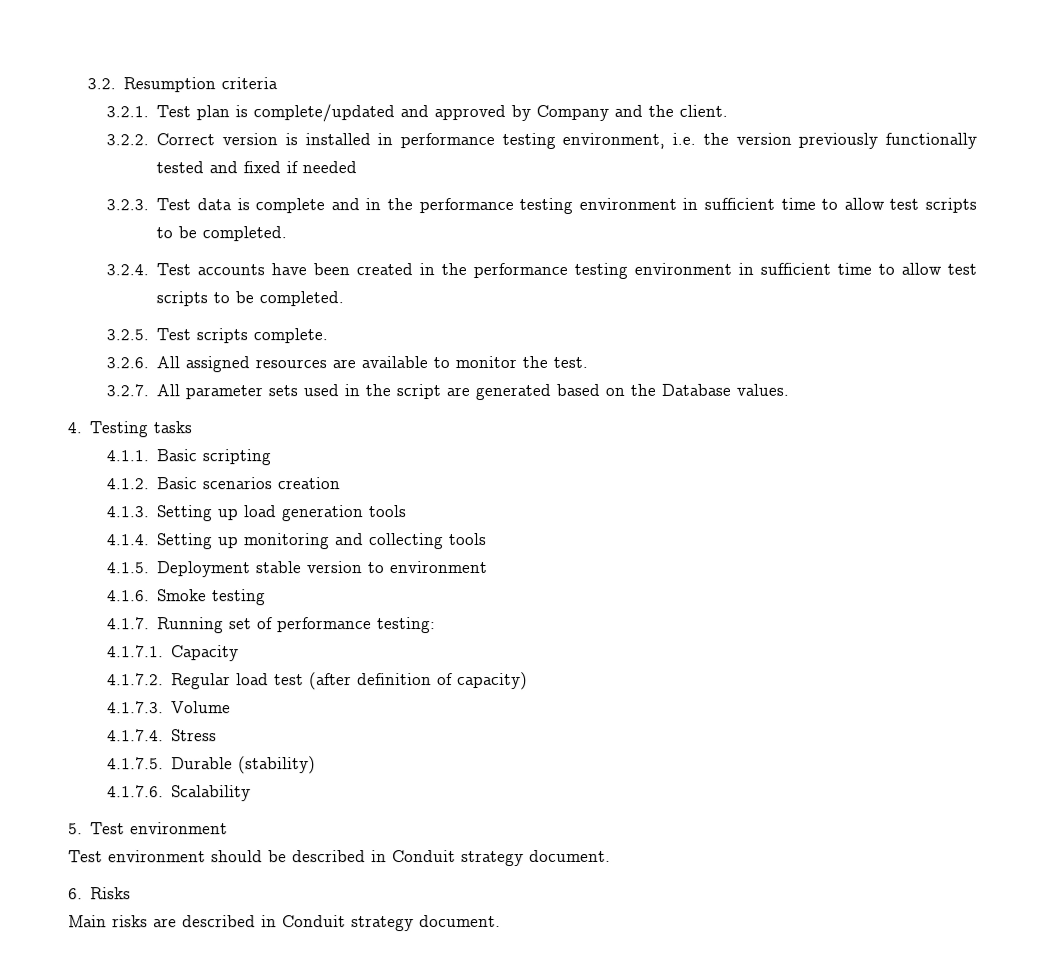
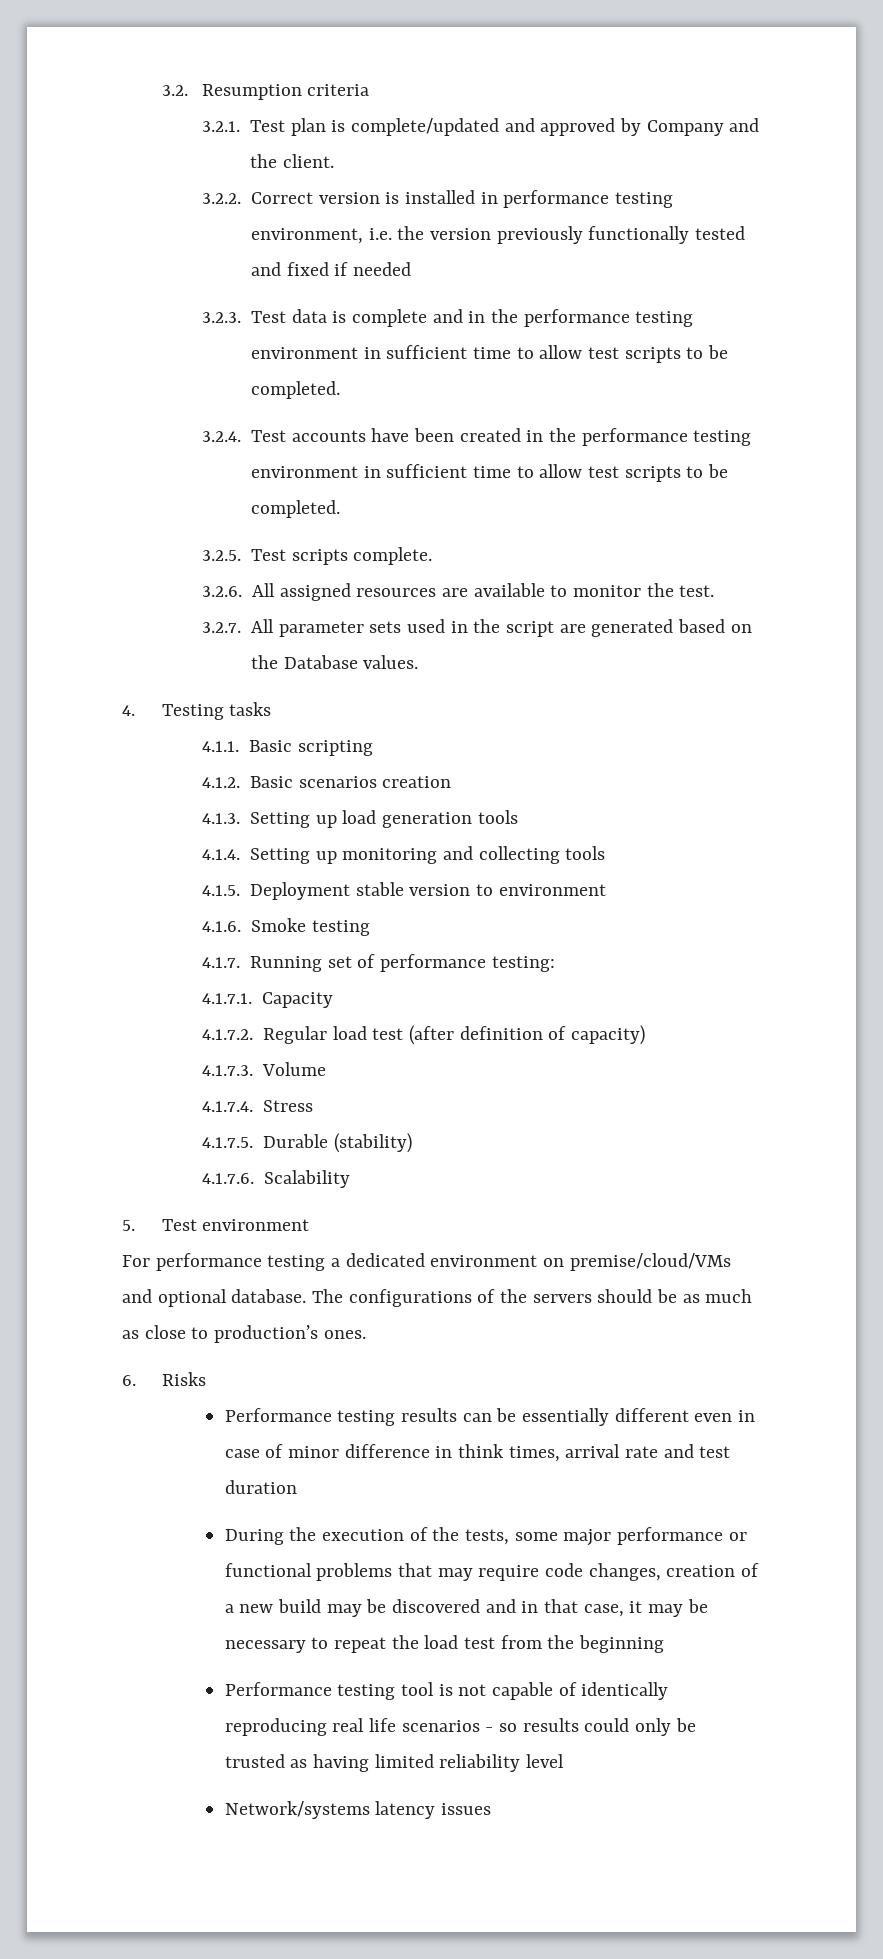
- Test environment should be described in Conduit strategy document.
+ For performance testing a dedicated environment on premise/cloud/VMs and optional database. The configurations of the servers should be as much as close to production’s ones.
  6. Risks
- Main risks are described in Conduit strategy document.
+ Performance testing results can be essentially different even in case of minor difference in think times, arrival rate and test duration
+ During the execution of the tests, some major performance or functional problems that may require code changes, creation of a new build may be discovered and in that case, it may be necessary to repeat the load test from the beginning
+ Performance testing tool is not capable of identically reproducing real life scenarios - so results could only be trusted as having limited reliability level
+ Network/systems latency issues

